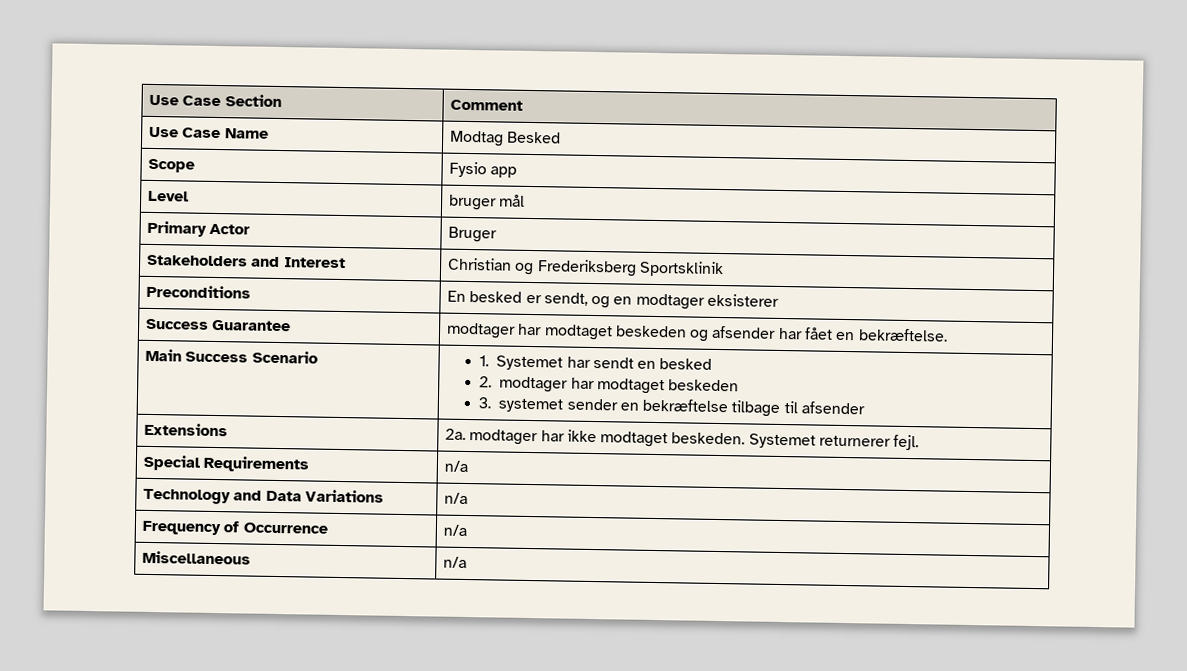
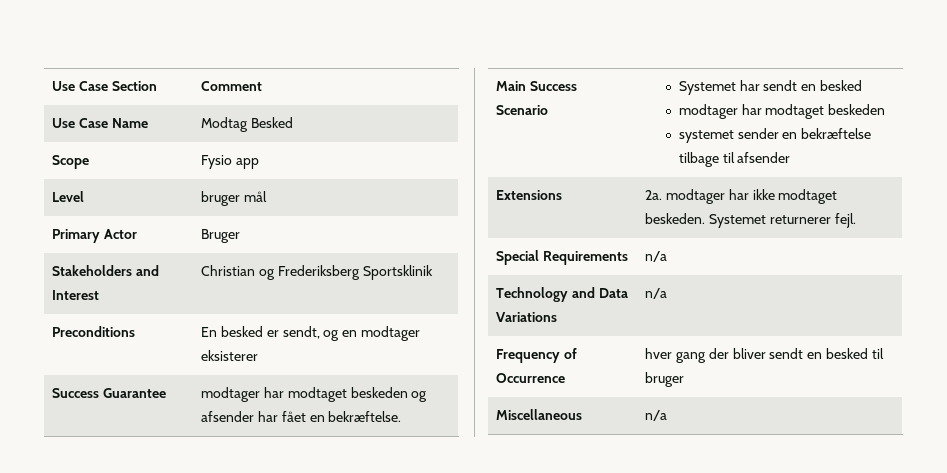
- Main Success Scenario | 1. Systemet har sendt en besked
- 2. modtager har modtaget beskeden
- 3. systemet sender en bekræftelse tilbage til afsender
+ Main Success Scenario | Systemet har sendt en besked
+ modtager har modtaget beskeden
+ systemet sender en bekræftelse tilbage til afsender
- Frequency of Occurrence | n/a
+ Frequency of Occurrence | hver gang der bliver sendt en besked til bruger

